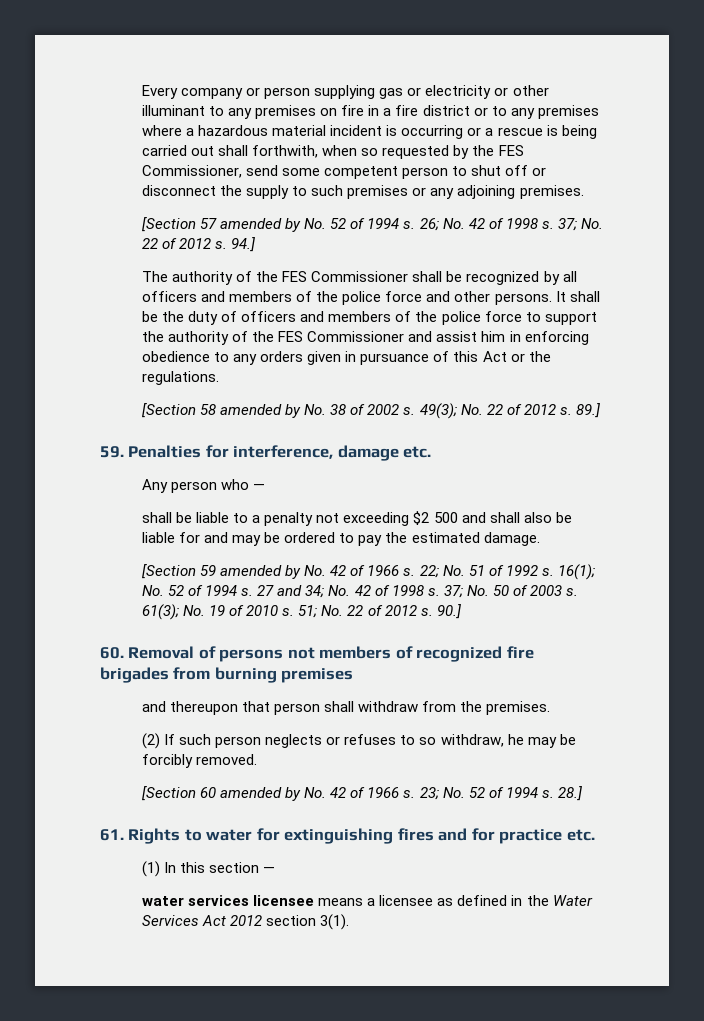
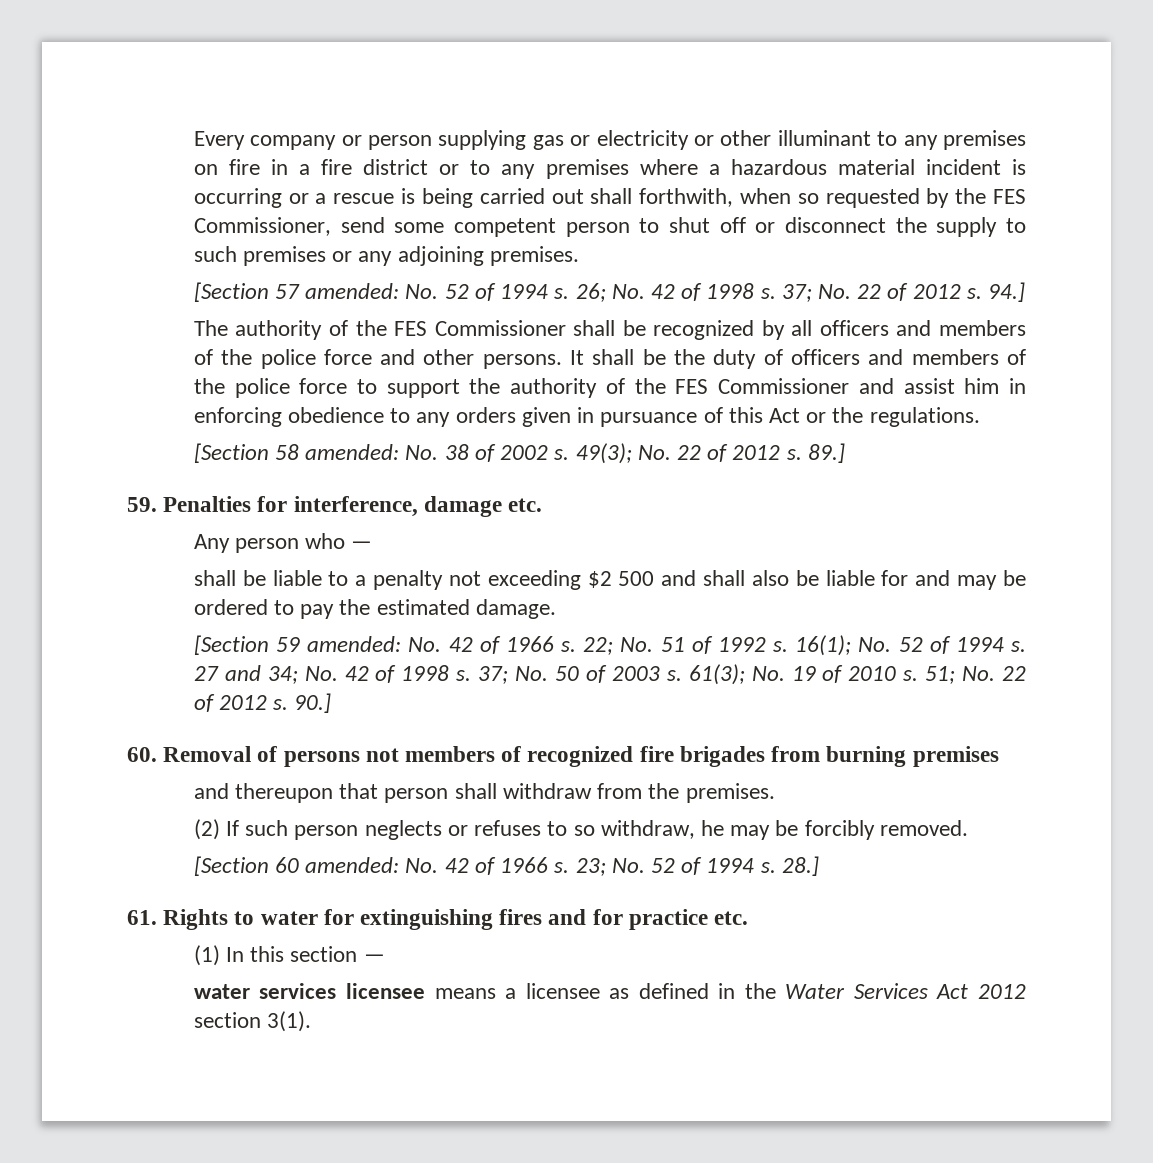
- [Section 57 amended by No. 52 of 1994 s.
+ [Section 57 amended: No. 52 of 1994 s.
- [Section 58 amended by No. 38 of 2002 s.
+ [Section 58 amended: No. 38 of 2002 s.
- [Section 59 amended by No. 42 of 1966 s.
+ [Section 59 amended: No. 42 of 1966 s.
- [Section 60 amended by No. 42 of 1966 s.
+ [Section 60 amended: No. 42 of 1966 s.

